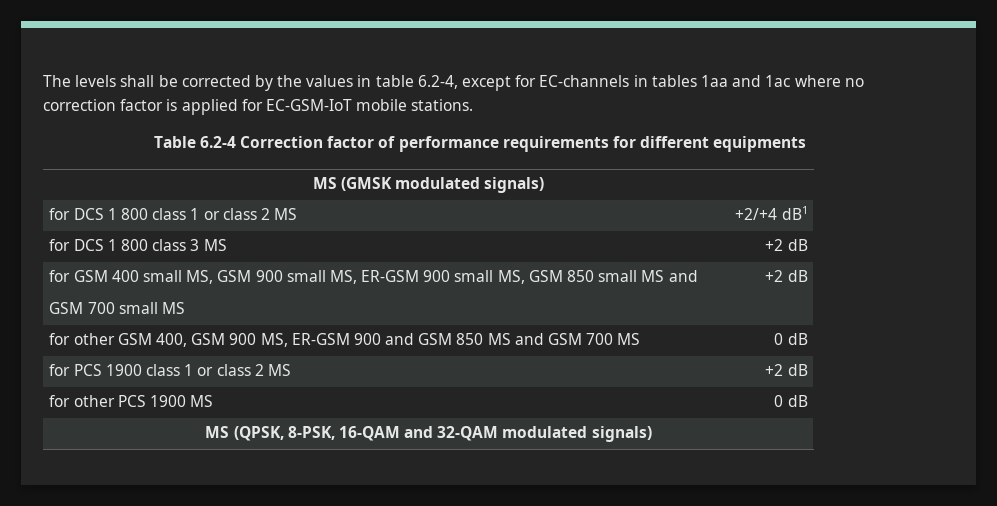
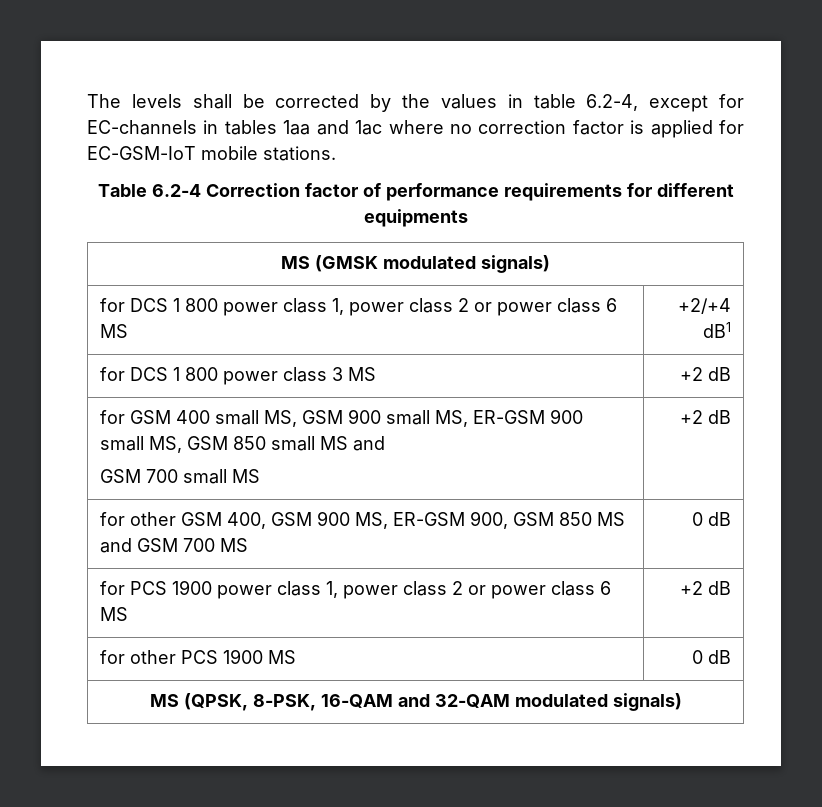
- for DCS 1 800 class 1 or class 2 MS | +2/+4 dB1
+ for DCS 1 800 power class 1, power class 2 or power class 6 MS | +2/+4 dB1
- for DCS 1 800 class 3 MS | +2 dB
+ for DCS 1 800 power class 3 MS | +2 dB
- for other GSM 400, GSM 900 MS, ER-GSM 900 and GSM 850 MS and GSM 700 MS | 0 dB
+ for other GSM 400, GSM 900 MS, ER-GSM 900, GSM 850 MS and GSM 700 MS | 0 dB
- for PCS 1900 class 1 or class 2 MS | +2 dB
+ for PCS 1900 power class 1, power class 2 or power class 6 MS | +2 dB

